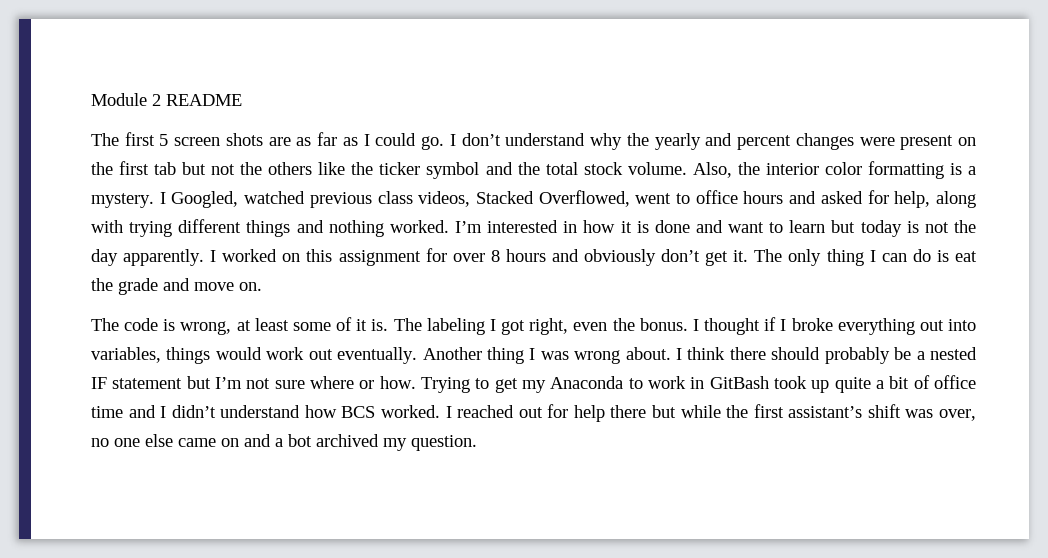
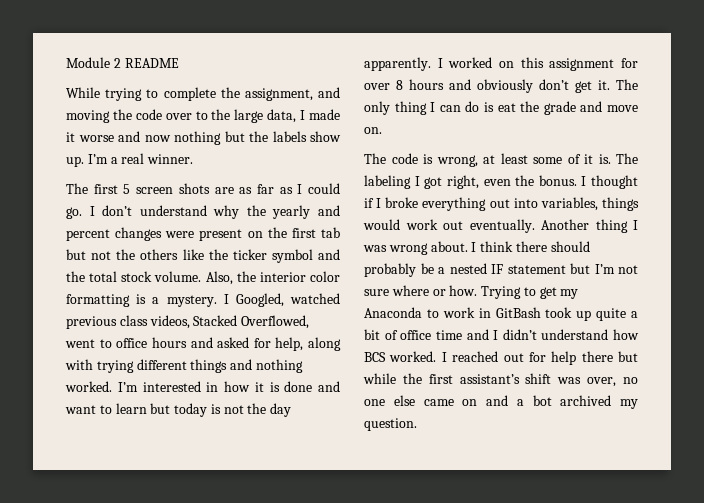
+ While trying to complete the assignment, and moving the code over to the large data, I made it worse and now nothing but the labels show up. I’m a real winner.

